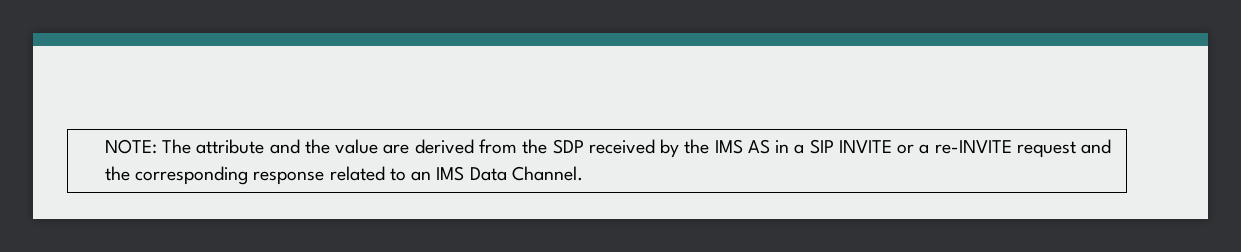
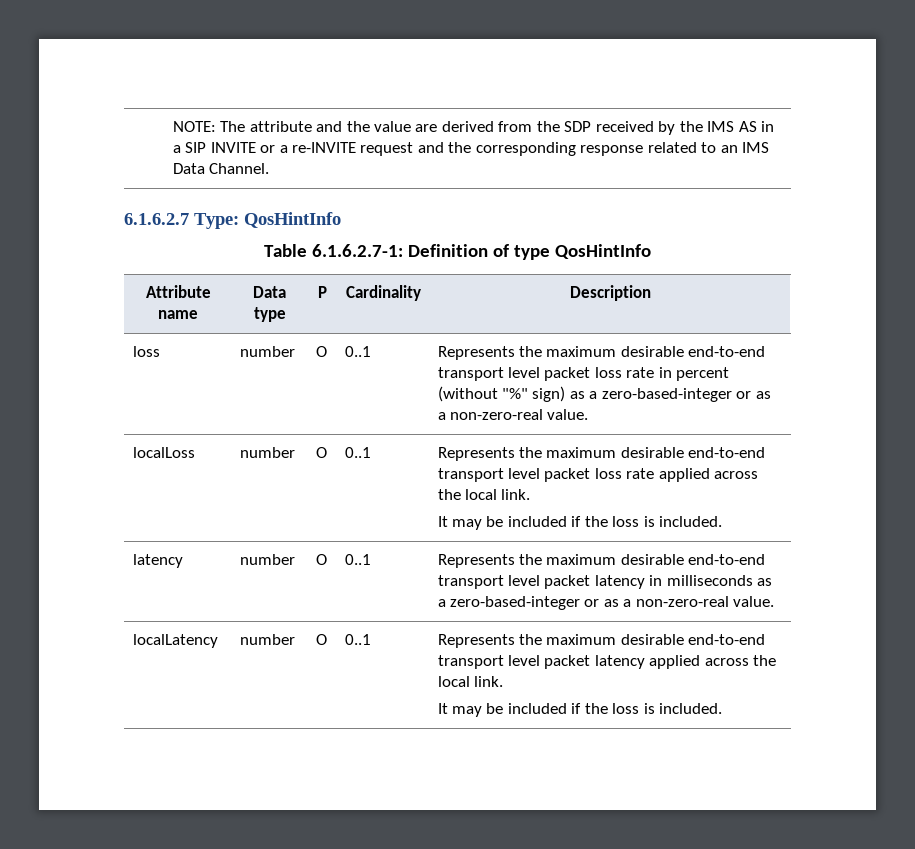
+ 6.1.6.2.7 Type: QosHintInfo
+ Table 6.1.6.2.7-1: Definition of type QosHintInfo
+ Attribute name | Data type | P | Cardinality | Description
+ loss | number | O | 0..1 | Represents the maximum desirable end-to-end transport level packet loss rate in percent (without "%" sign) as a zero-based-integer or as a non-zero-real value.
+ localLoss | number | O | 0..1 | Represents the maximum desirable end-to-end transport level packet loss rate applied across the local link.
+ It may be included if the loss is included.
+ latency | number | O | 0..1 | Represents the maximum desirable end-to-end transport level packet latency in milliseconds as a zero-based-integer or as a non-zero-real value.
+ localLatency | number | O | 0..1 | Represents the maximum desirable end-to-end transport level packet latency applied across the local link.
+ It may be included if the loss is included.

